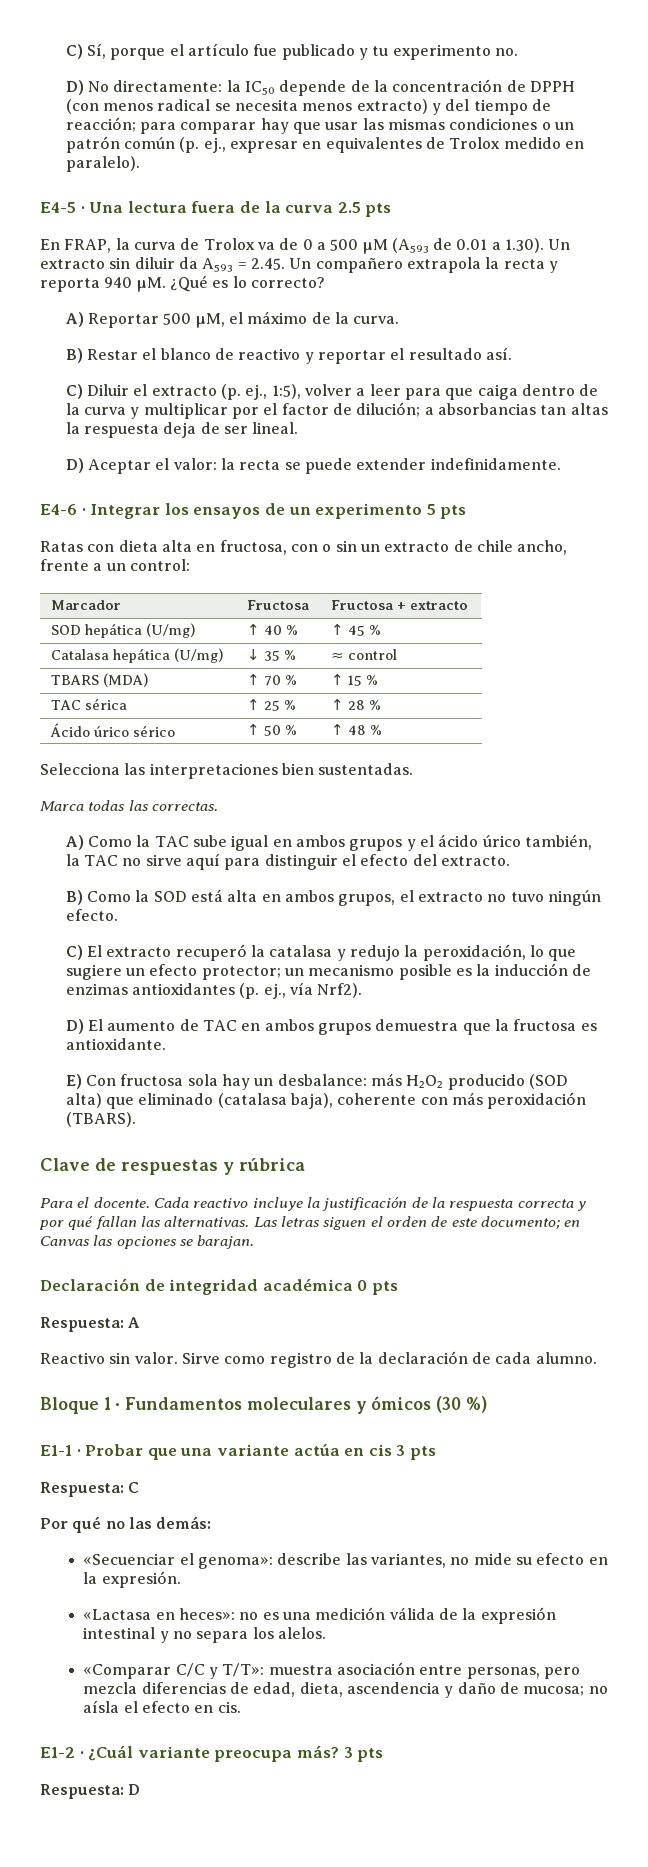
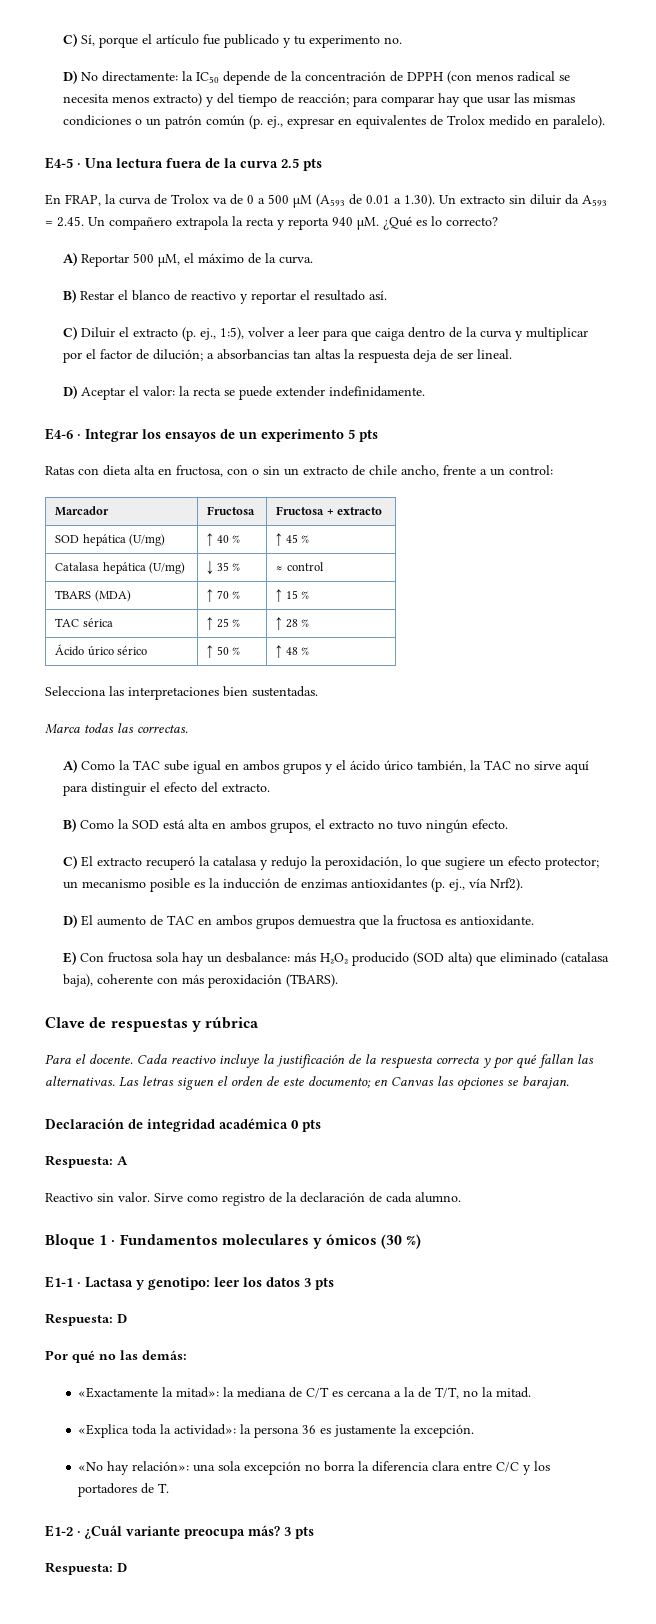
- E1-1 · Probar que una variante actúa en cis 3 pts
- Respuesta: C
+ E1-1 · Lactasa y genotipo: leer los datos 3 pts
+ Respuesta: D
- «Secuenciar el genoma»: describe las variantes, no mide su efecto en la expresión.
- «Lactasa en heces»: no es una medición válida de la expresión intestinal y no separa los alelos.
- «Comparar C/C y T/T»: muestra asociación entre personas, pero mezcla diferencias de edad, dieta, ascendencia y daño de mucosa; no aísla el efecto en cis.
+ «Exactamente la mitad»: la mediana de C/T es cercana a la de T/T, no la mitad.
+ «Explica toda la actividad»: la persona 36 es justamente la excepción.
+ «No hay relación»: una sola excepción no borra la diferencia clara entre C/C y los portadores de T.

